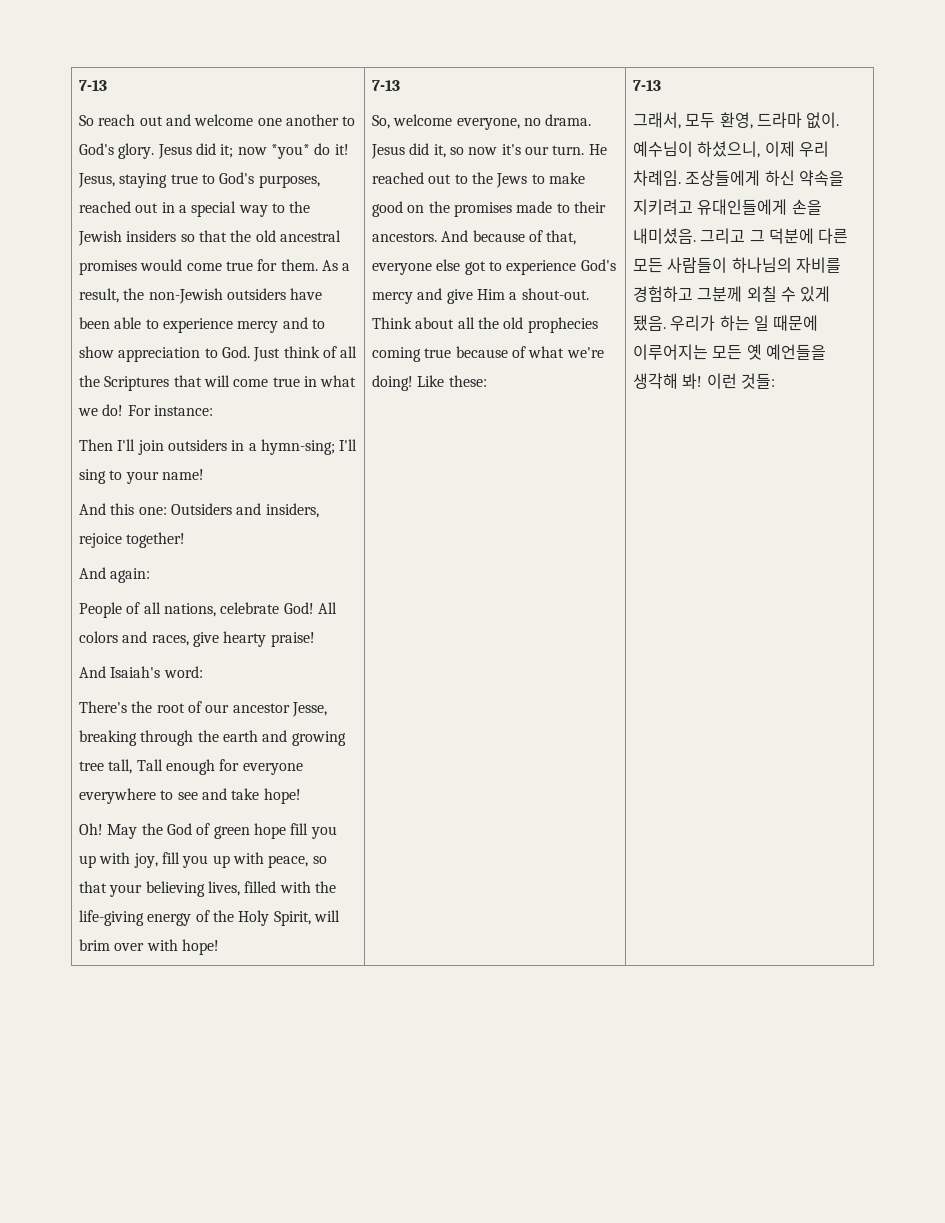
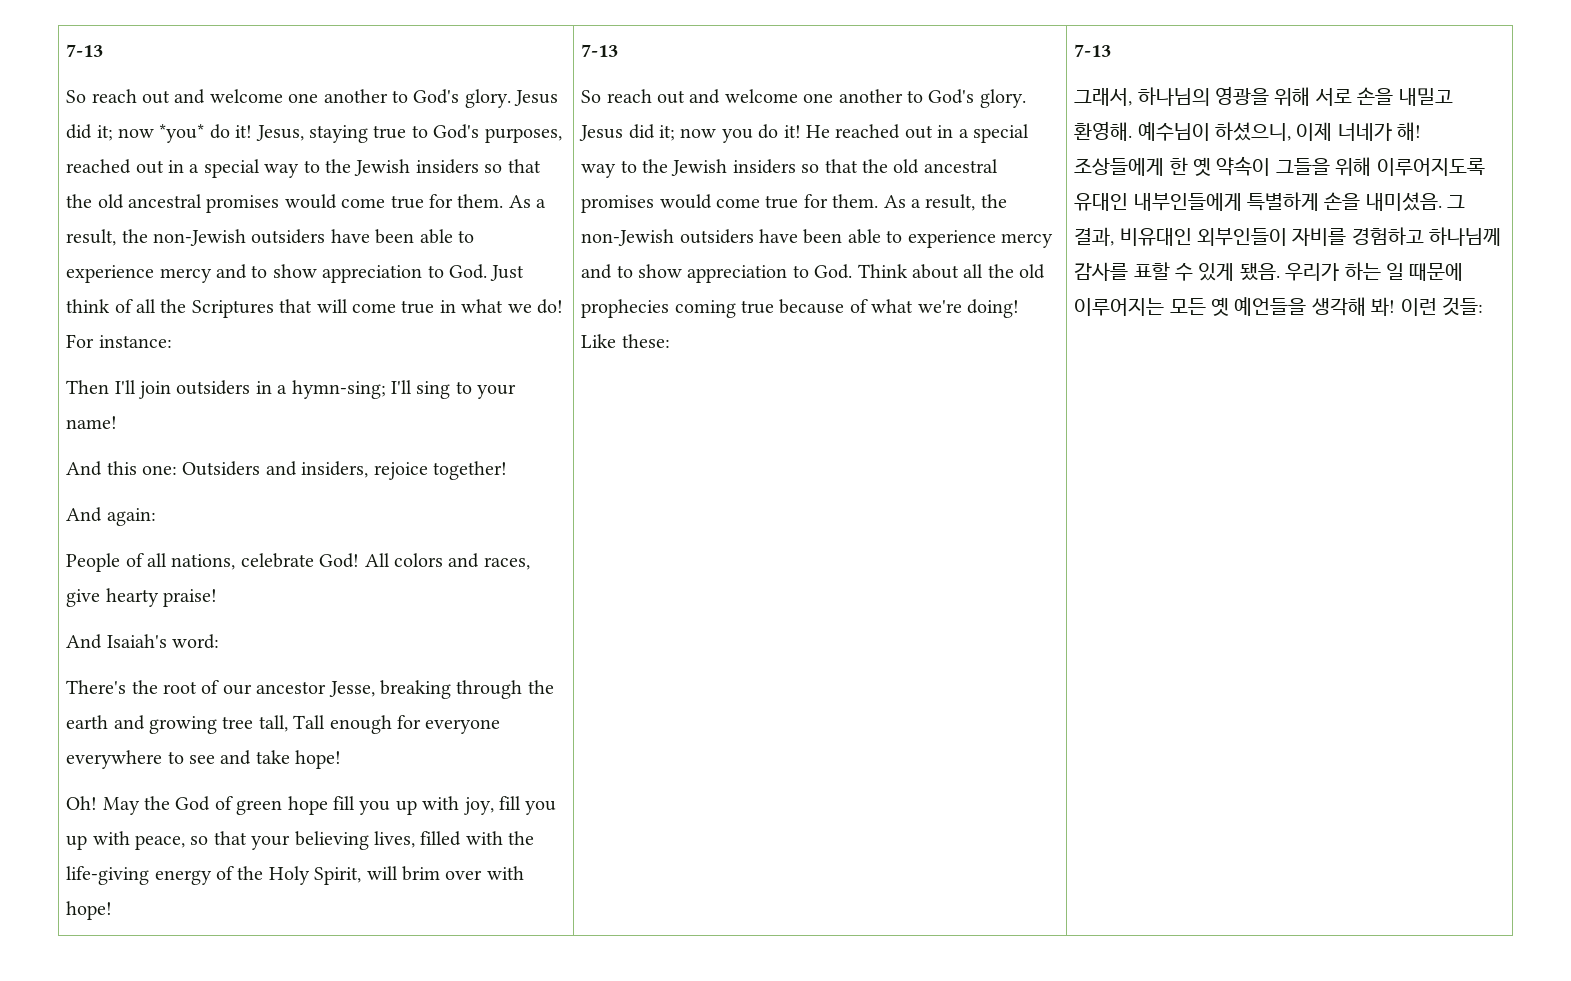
- So, welcome everyone, no drama. Jesus did it, so now it's our turn. He reached out to the Jews to make good on the promises made to their ancestors. And because of that, everyone else got to experience God's mercy and give Him a shout-out. Think about all the old prophecies coming true because of what we're doing!
+ So reach out and welcome one another to God's glory. Jesus did it; now you do it! He reached out in a special way to the Jewish insiders so that the old ancestral promises would come true for them. As a result, the non-Jewish outsiders have been able to experience mercy and to show appreciation to God. Think about all the old prophecies coming true because of what we're doing!
- 그래서, 모두 환영, 드라마 없이. 예수님이 하셨으니, 이제 우리 차례임. 조상들에게 하신 약속을 지키려고 유대인들에게 손을 내미셨음. 그리고 그 덕분에 다른 모든 사람들이 하나님의 자비를 경험하고 그분께 외칠 수 있게 됐음.
+ 그래서, 하나님의 영광을 위해 서로 손을 내밀고 환영해. 예수님이 하셨으니, 이제 너네가 해! 조상들에게 한 옛 약속이 그들을 위해 이루어지도록 유대인 내부인들에게 특별하게 손을 내미셨음. 그 결과, 비유대인 외부인들이 자비를 경험하고 하나님께 감사를 표할 수 있게 됐음.

